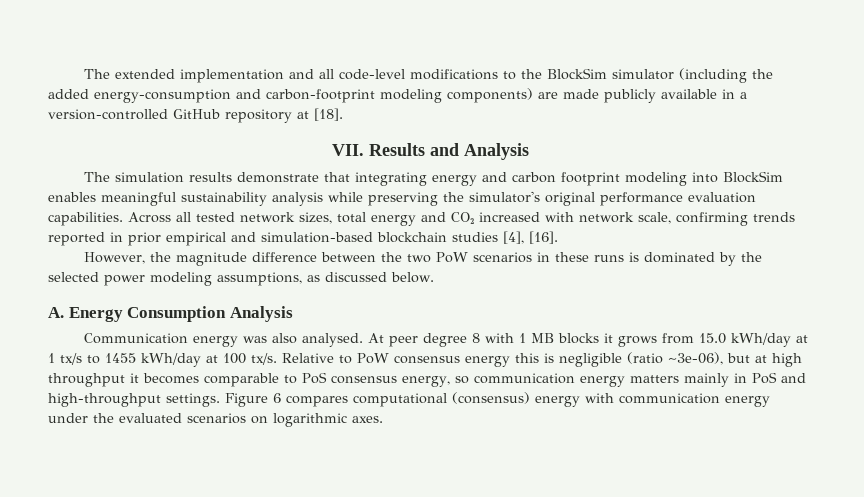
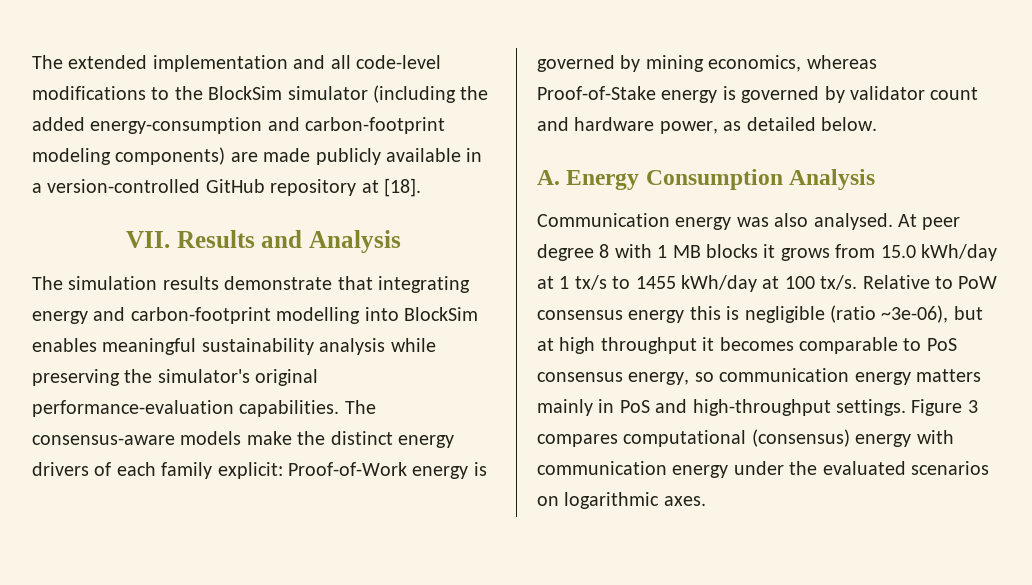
- The simulation results demonstrate that integrating energy and carbon footprint modeling into BlockSim enables meaningful sustainability analysis while preserving the simulator's original performance evaluation capabilities. Across all tested network sizes, total energy and CO₂ increased with network scale, confirming trends reported in prior empirical and simulation-based blockchain studies [4], [16].
- However, the magnitude difference between the two PoW scenarios in these runs is dominated by the selected power modeling assumptions, as discussed below.
+ The simulation results demonstrate that integrating energy and carbon-footprint modelling into BlockSim enables meaningful sustainability analysis while preserving the simulator's original performance-evaluation capabilities. The consensus-aware models make the distinct energy drivers of each family explicit: Proof-of-Work energy is governed by mining economics, whereas Proof-of-Stake energy is governed by validator count and hardware power, as detailed below.
- Figure 6 compares computational (consensus) energy with communication energy under the evaluated scenarios on logarithmic axes.
+ Figure 3 compares computational (consensus) energy with communication energy under the evaluated scenarios on logarithmic axes.

